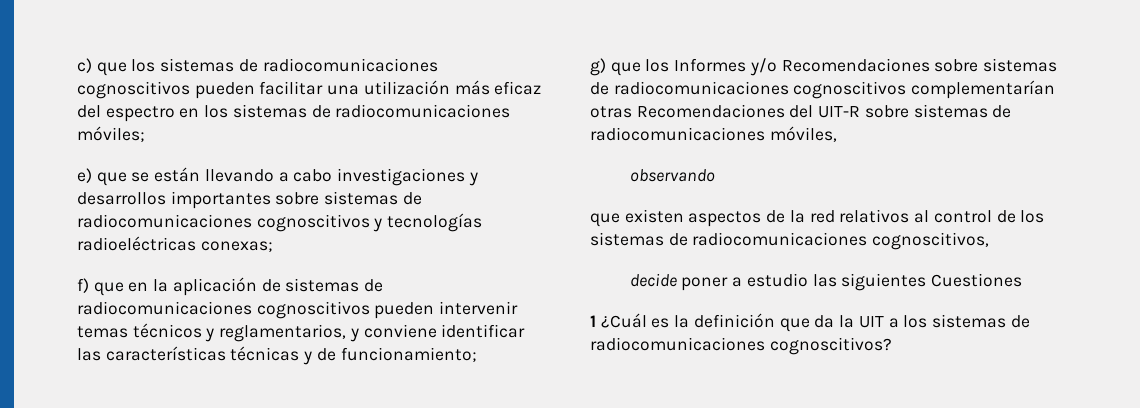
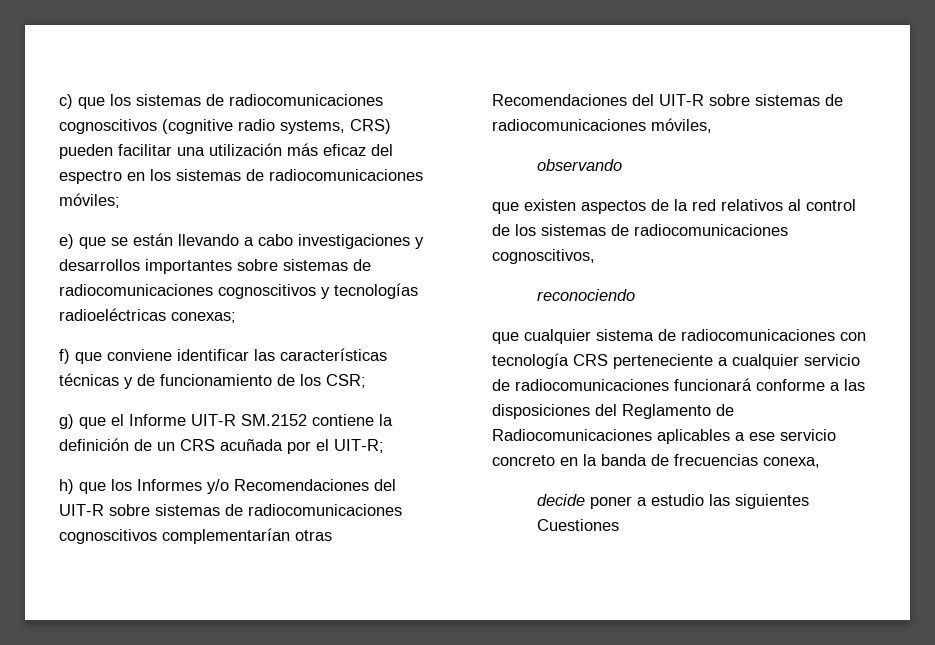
- c) que los sistemas de radiocomunicaciones cognoscitivos pueden facilitar una utilización más eficaz del espectro en los sistemas de radiocomunicaciones móviles;
+ c) que los sistemas de radiocomunicaciones cognoscitivos (cognitive radio systems, CRS) pueden facilitar una utilización más eficaz del espectro en los sistemas de radiocomunicaciones móviles;
- f) que en la aplicación de sistemas de radiocomunicaciones cognoscitivos pueden intervenir temas técnicos y reglamentarios, y conviene identificar las características técnicas y de funcionamiento;
- g) que los Informes y/o Recomendaciones sobre sistemas de radiocomunicaciones cognoscitivos complementarían otras Recomendaciones del UIT-R sobre sistemas de radiocomunicaciones móviles,
+ f) que conviene identificar las características técnicas y de funcionamiento de los CSR;
+ g) que el Informe UIT-R SM.2152 contiene la definición de un CRS acuñada por el UIT-R;
+ h) que los Informes y/o Recomendaciones del UIT-R sobre sistemas de radiocomunicaciones cognoscitivos complementarían otras Recomendaciones del UIT-R sobre sistemas de radiocomunicaciones móviles,
+ reconociendo
+ que cualquier sistema de radiocomunicaciones con tecnología CRS perteneciente a cualquier servicio de radiocomunicaciones funcionará conforme a las disposiciones del Reglamento de Radiocomunicaciones aplicables a ese servicio concreto en la banda de frecuencias conexa,
- 1 ¿Cuál es la definición que da la UIT a los sistemas de radiocomunicaciones cognoscitivos?

